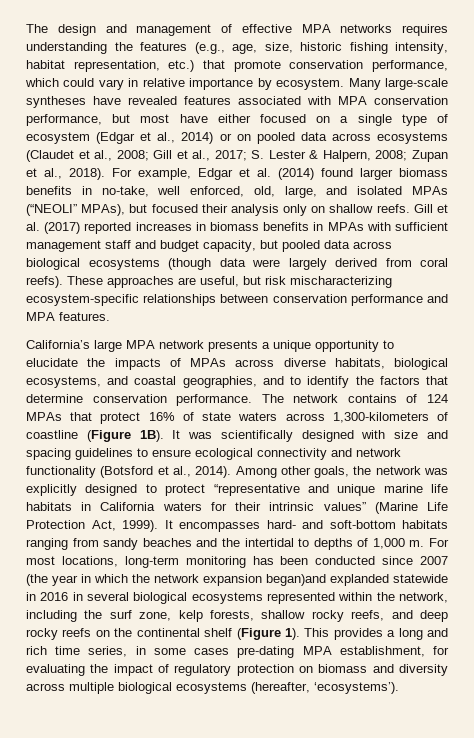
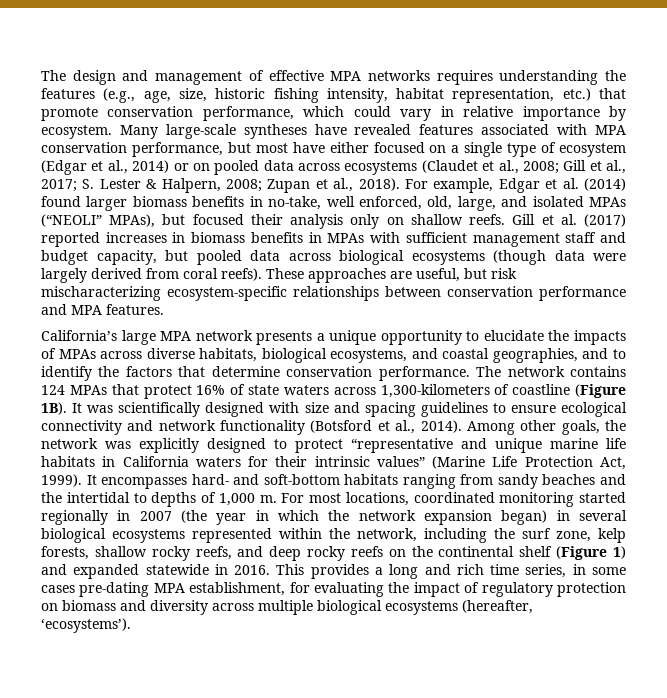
- The network contains of 124 MPAs that protect 16% of state waters across 1,300-kilometers of coastline (Figure 1B).
+ The network contains 124 MPAs that protect 16% of state waters across 1,300-kilometers of coastline (Figure 1B).
- For most locations, long-term monitoring has been conducted since 2007 (the year in which the network expansion began)and explanded statewide in 2016 in several biological ecosystems represented within the network, including the surf zone, kelp forests, shallow rocky reefs, and deep rocky reefs on the continental shelf (Figure 1).
+ For most locations, coordinated monitoring started regionally in 2007 (the year in which the network expansion began) in several biological ecosystems represented within the network, including the surf zone, kelp forests, shallow rocky reefs, and deep rocky reefs on the continental shelf (Figure 1) and expanded statewide in 2016.

